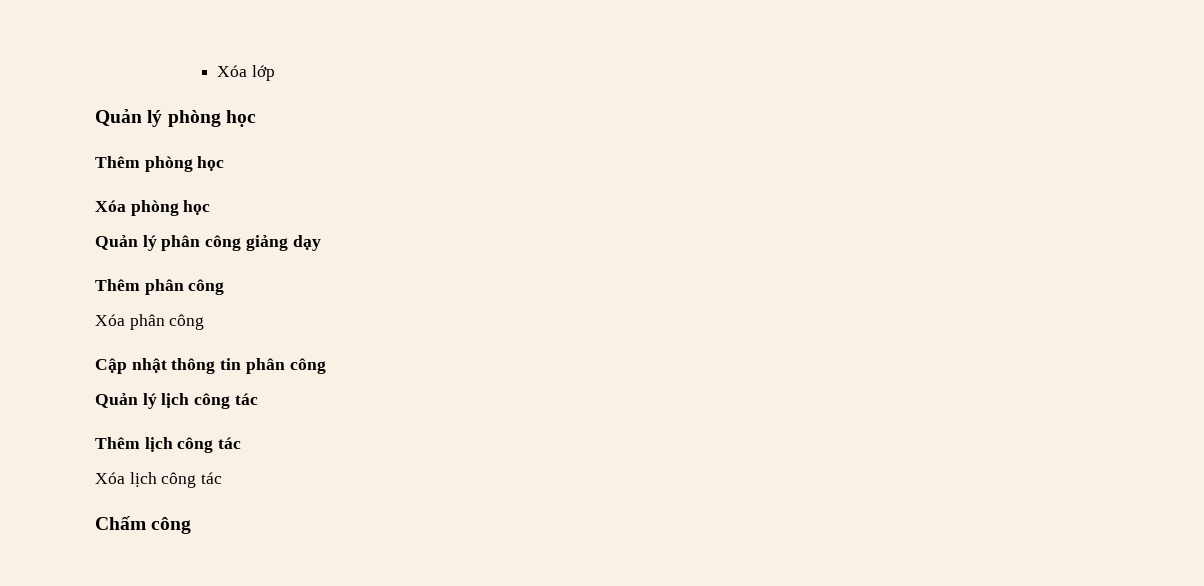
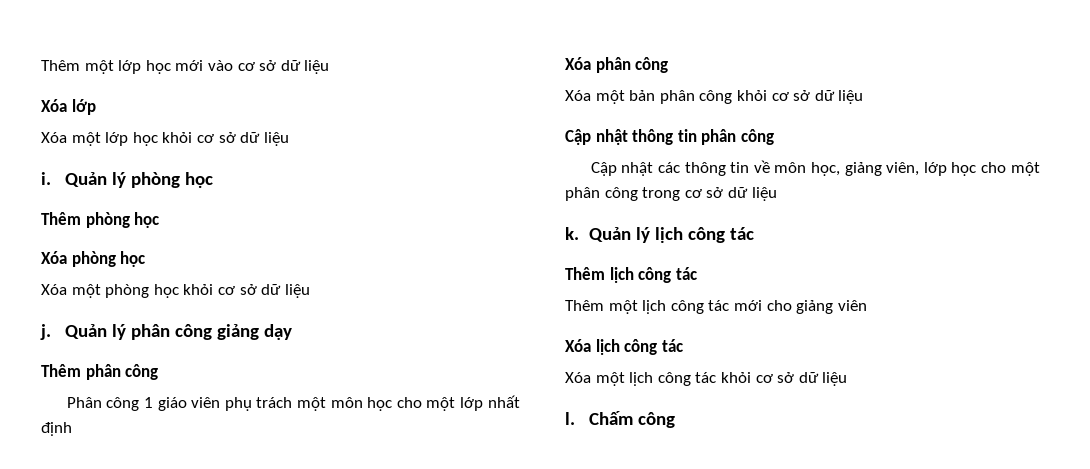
+ Thêm một lớp học mới vào cơ sở dữ liệu
  Xóa lớp
- Quản lý phòng học
+ Xóa một lớp học khỏi cơ sở dữ liệu
+ i. Quản lý phòng học
+ Xóa một phòng học khỏi cơ sở dữ liệu
+ j.
+ Phân công 1 giáo viên phụ trách một môn học cho một lớp nhất định
  Xóa phân công
+ Xóa một bản phân công khỏi cơ sở dữ liệu
+ Cập nhật các thông tin về môn học, giảng viên, lớp học cho một phân công trong cơ sở dữ liệu
+ k.
+ Thêm một lịch công tác mới cho giảng viên
  Xóa lịch công tác
- Chấm công
+ Xóa một lịch công tác khỏi cơ sở dữ liệu
+ l. Chấm công

